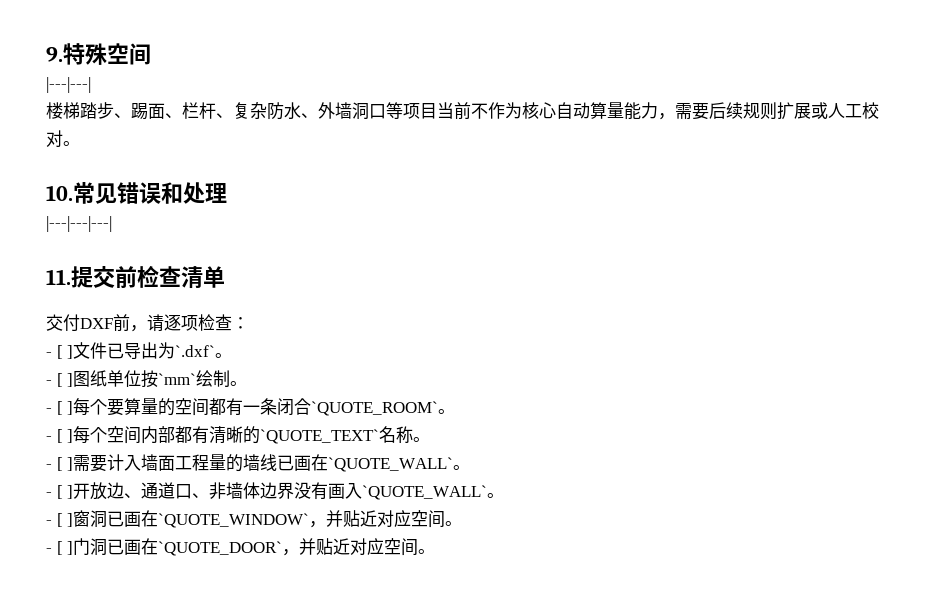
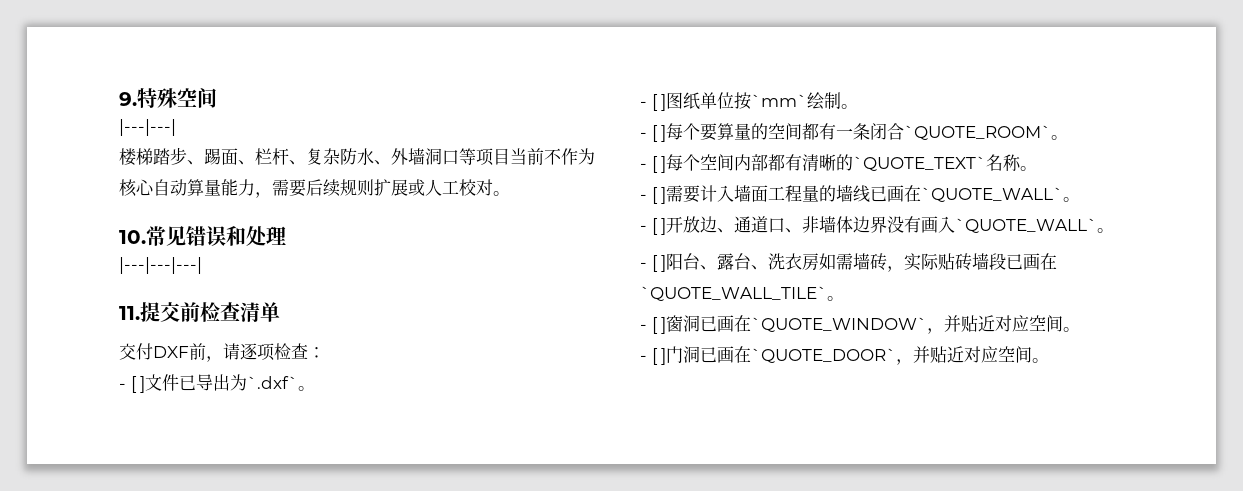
+ - [ ]阳台、露台、洗衣房如需墙砖，实际贴砖墙段已画在`QUOTE_WALL_TILE`。

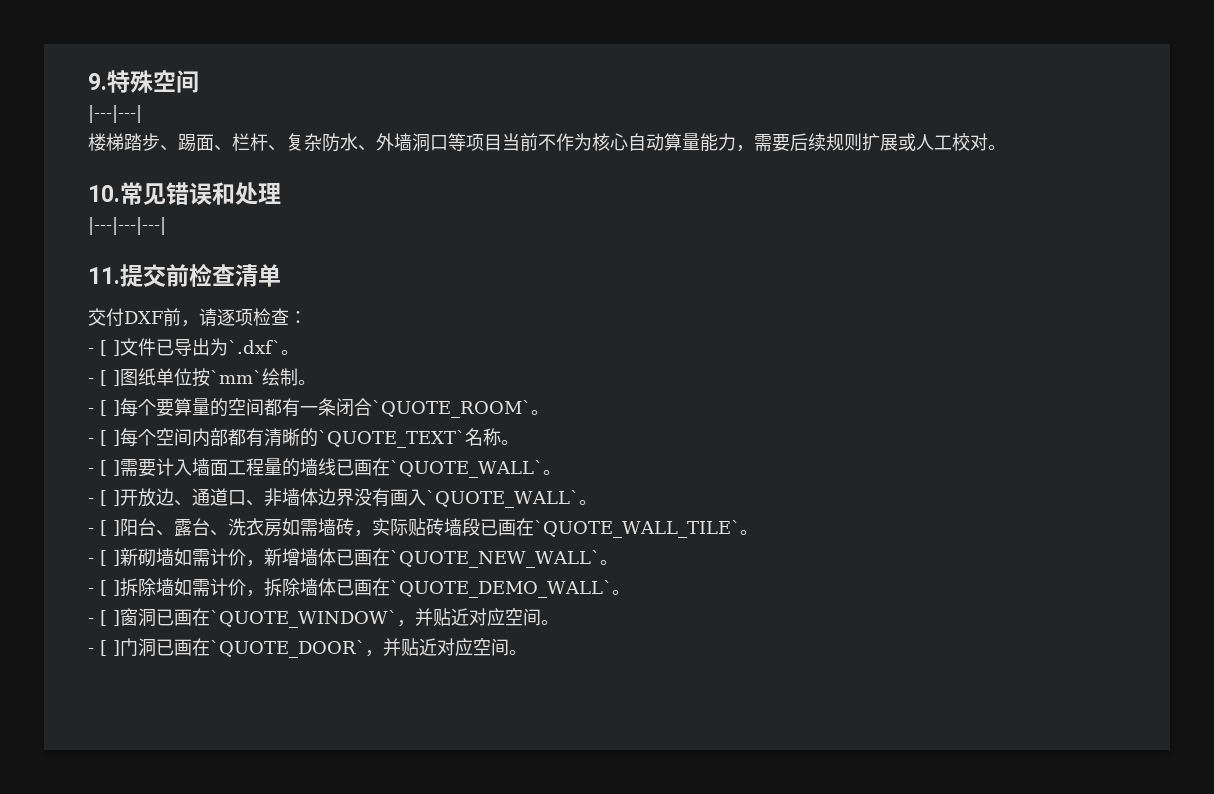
+ - [ ]新砌墙如需计价，新增墙体已画在`QUOTE_NEW_WALL`。
+ - [ ]拆除墙如需计价，拆除墙体已画在`QUOTE_DEMO_WALL`。

